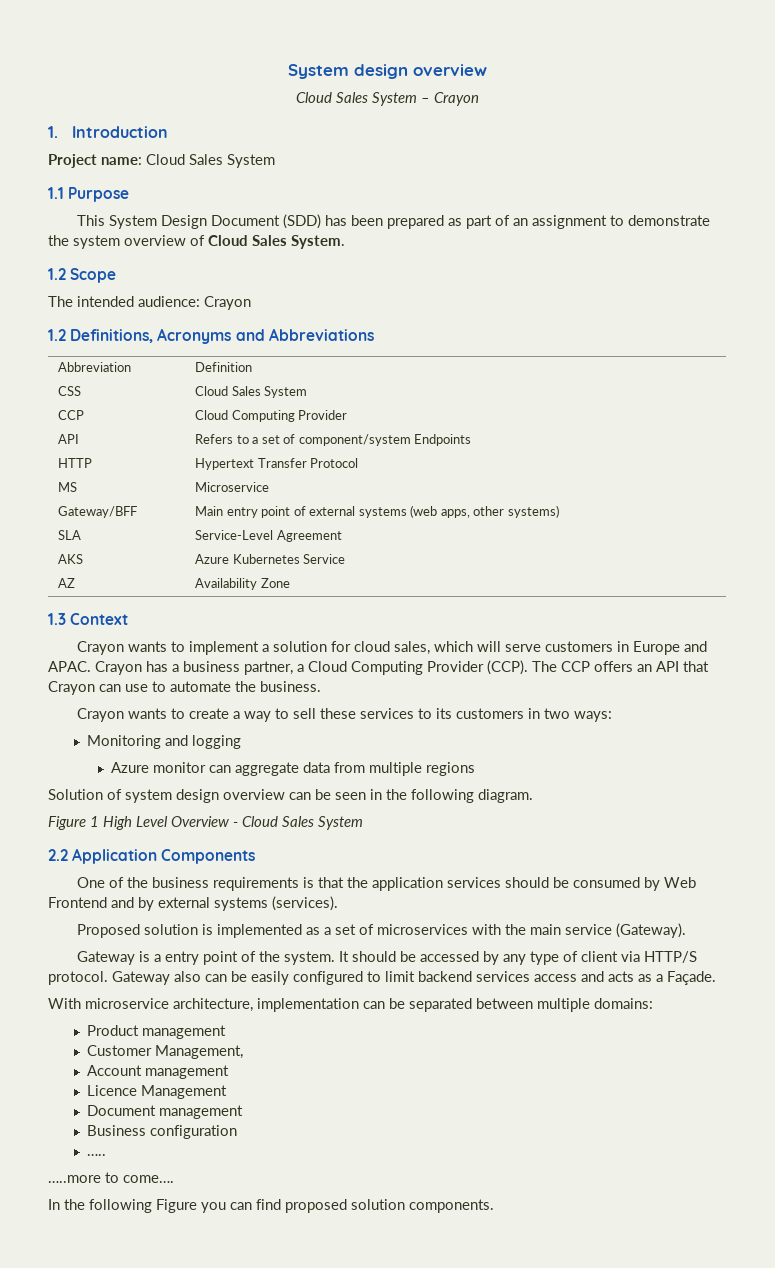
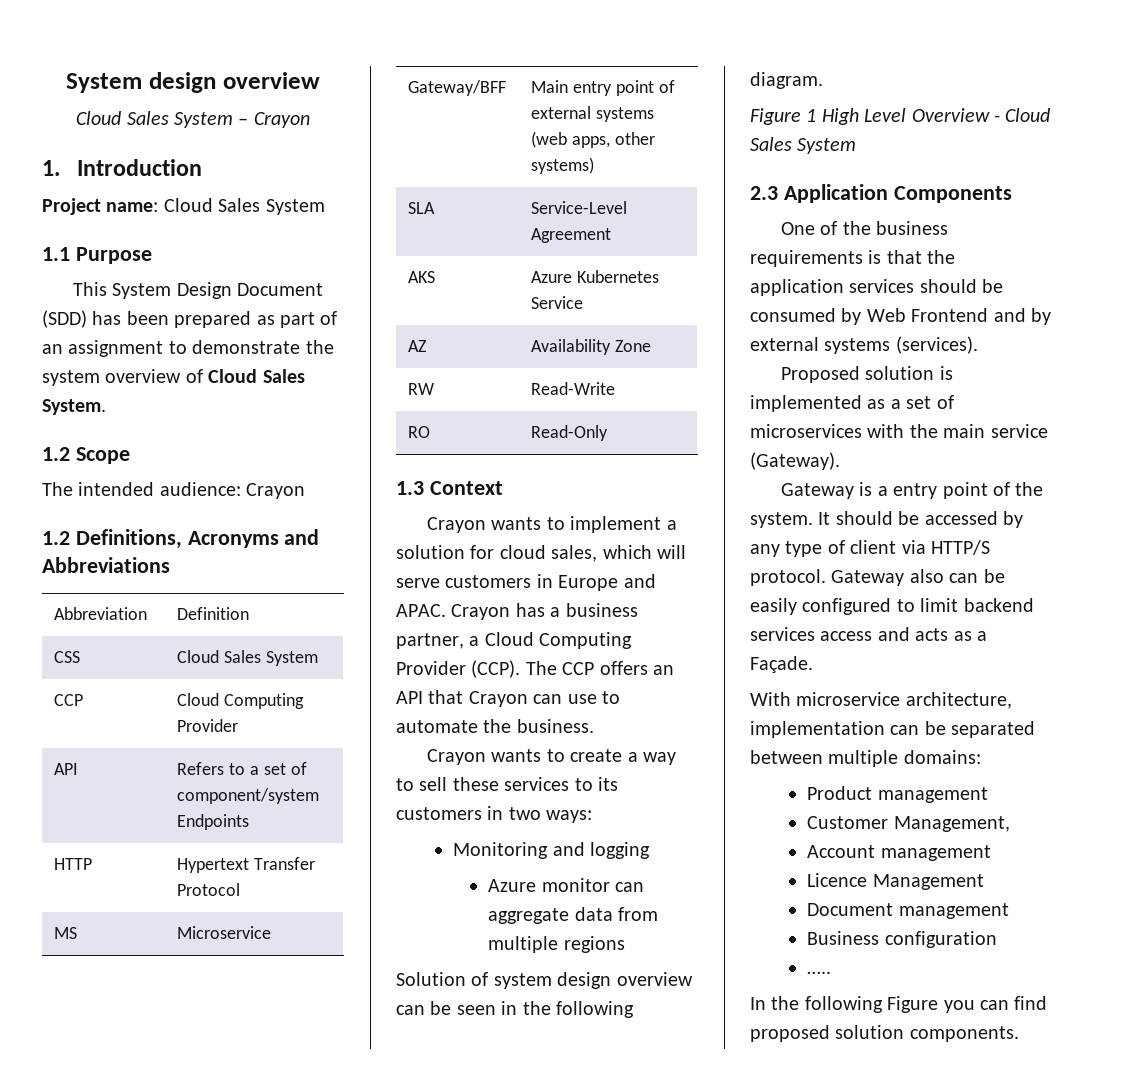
+ RW | Read-Write
+ RO | Read-Only
- 2.2 Application Components
+ 2.3 Application Components
- …..more to come….

